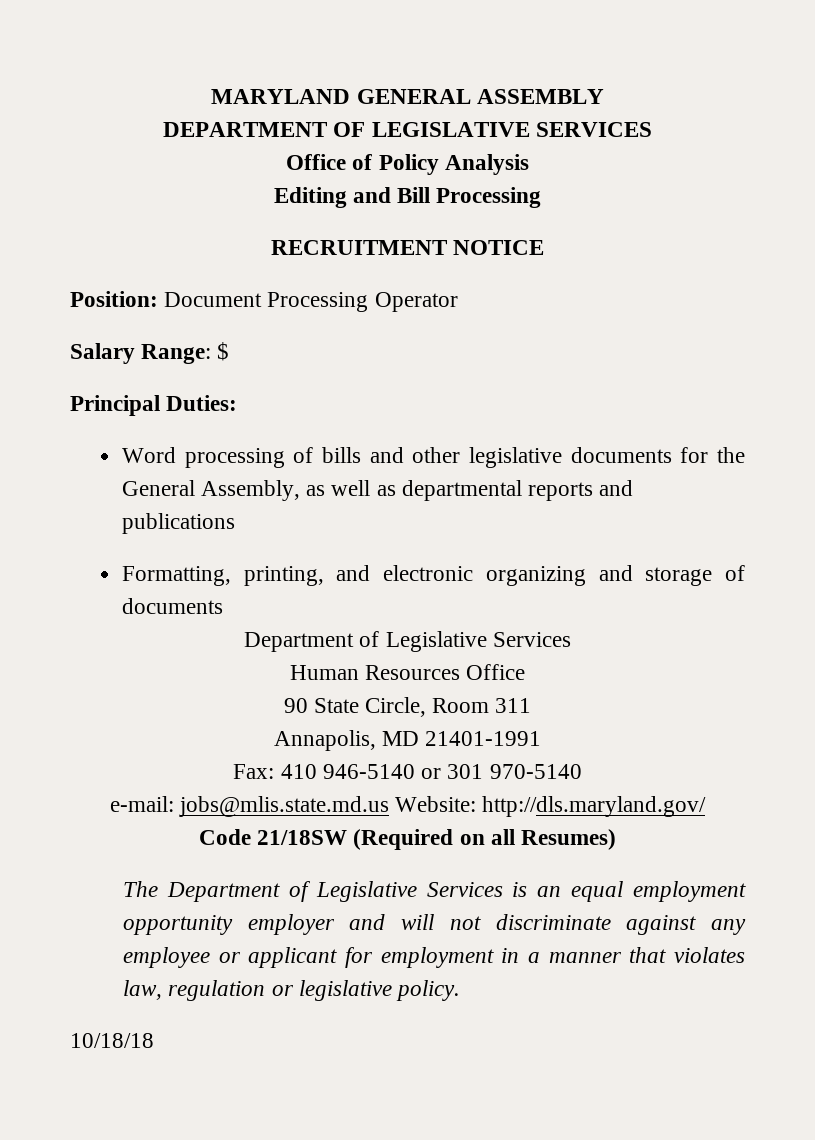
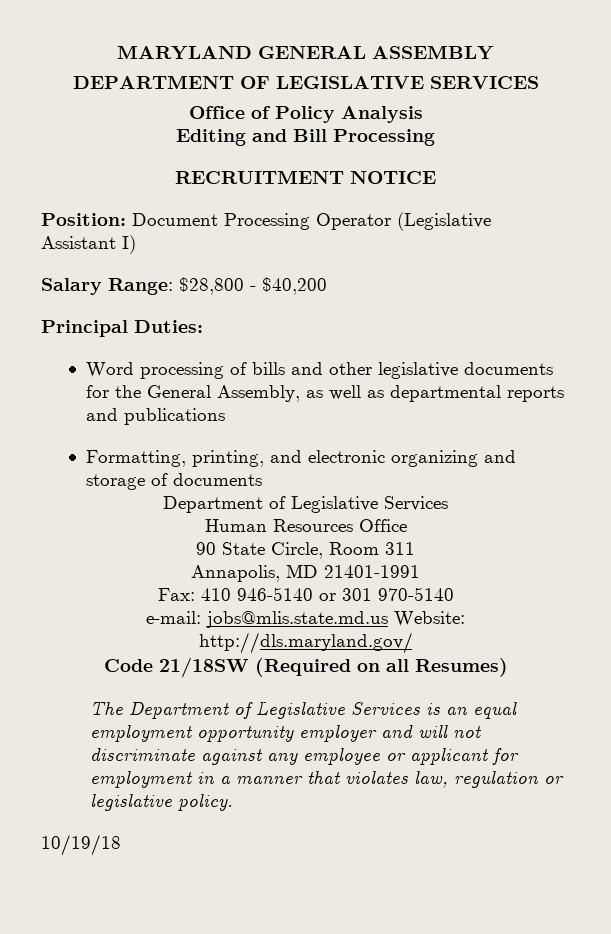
- Position: Document Processing Operator
+ Position: Document Processing Operator (Legislative Assistant I)
- Salary Range: $
+ Salary Range: $28,800 - $40,200
- 10/18/18
+ 10/19/18

